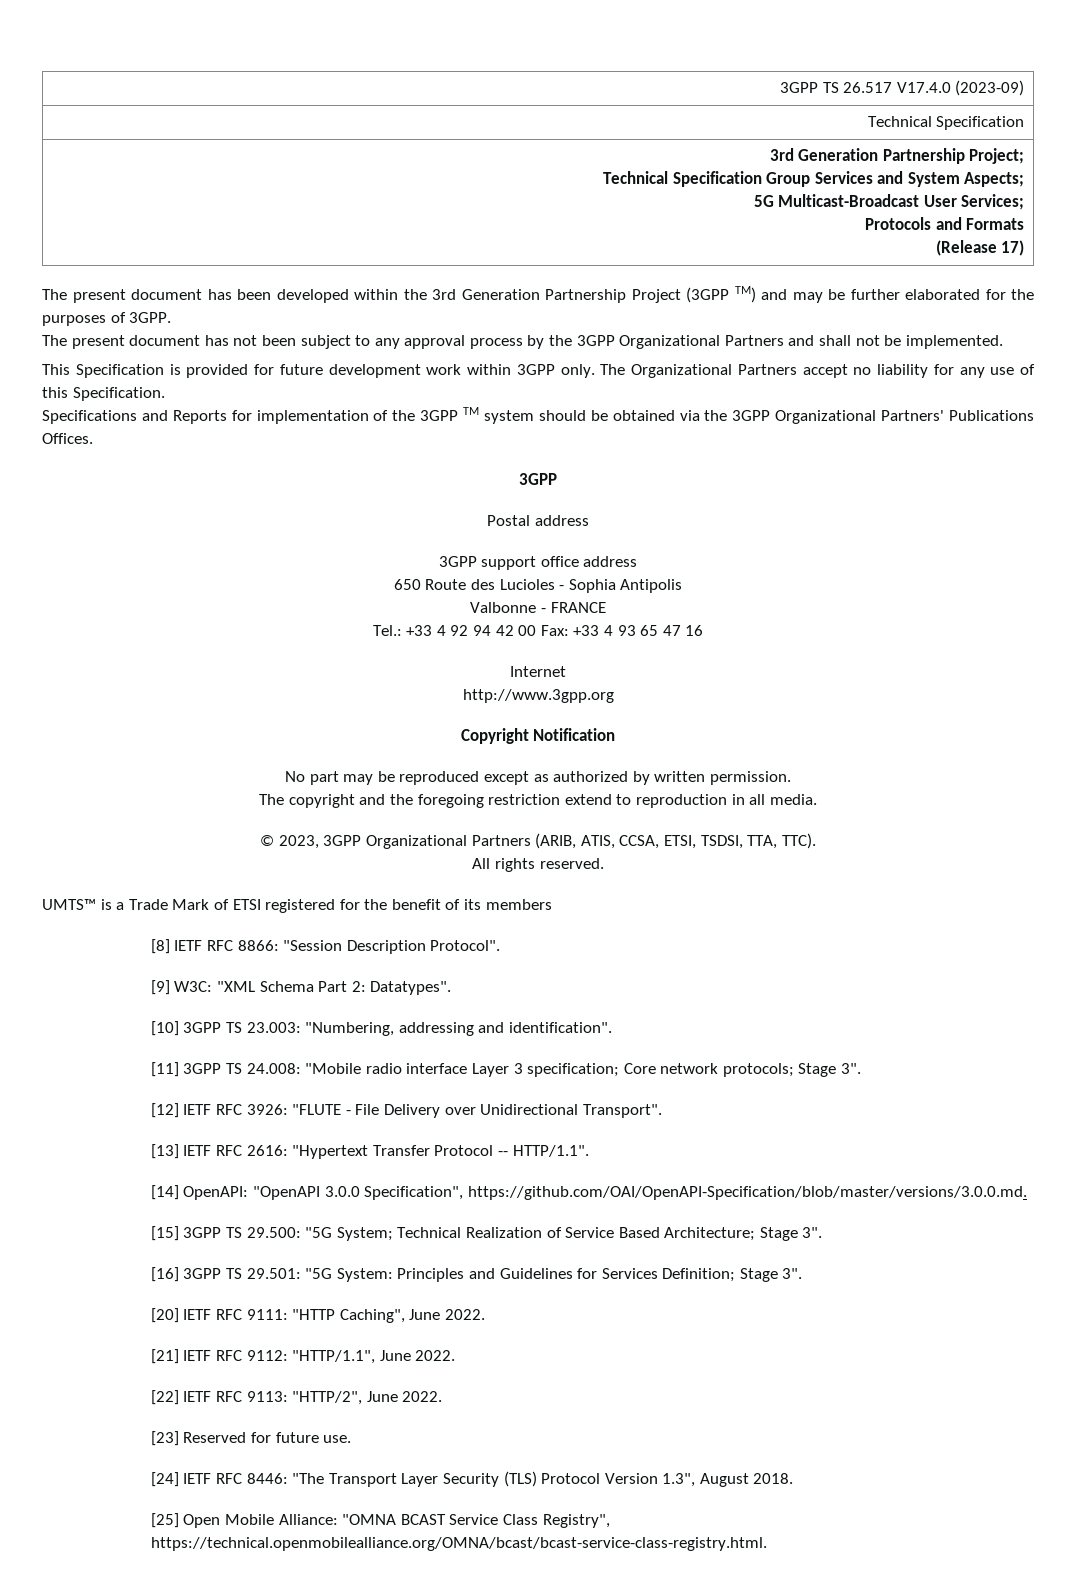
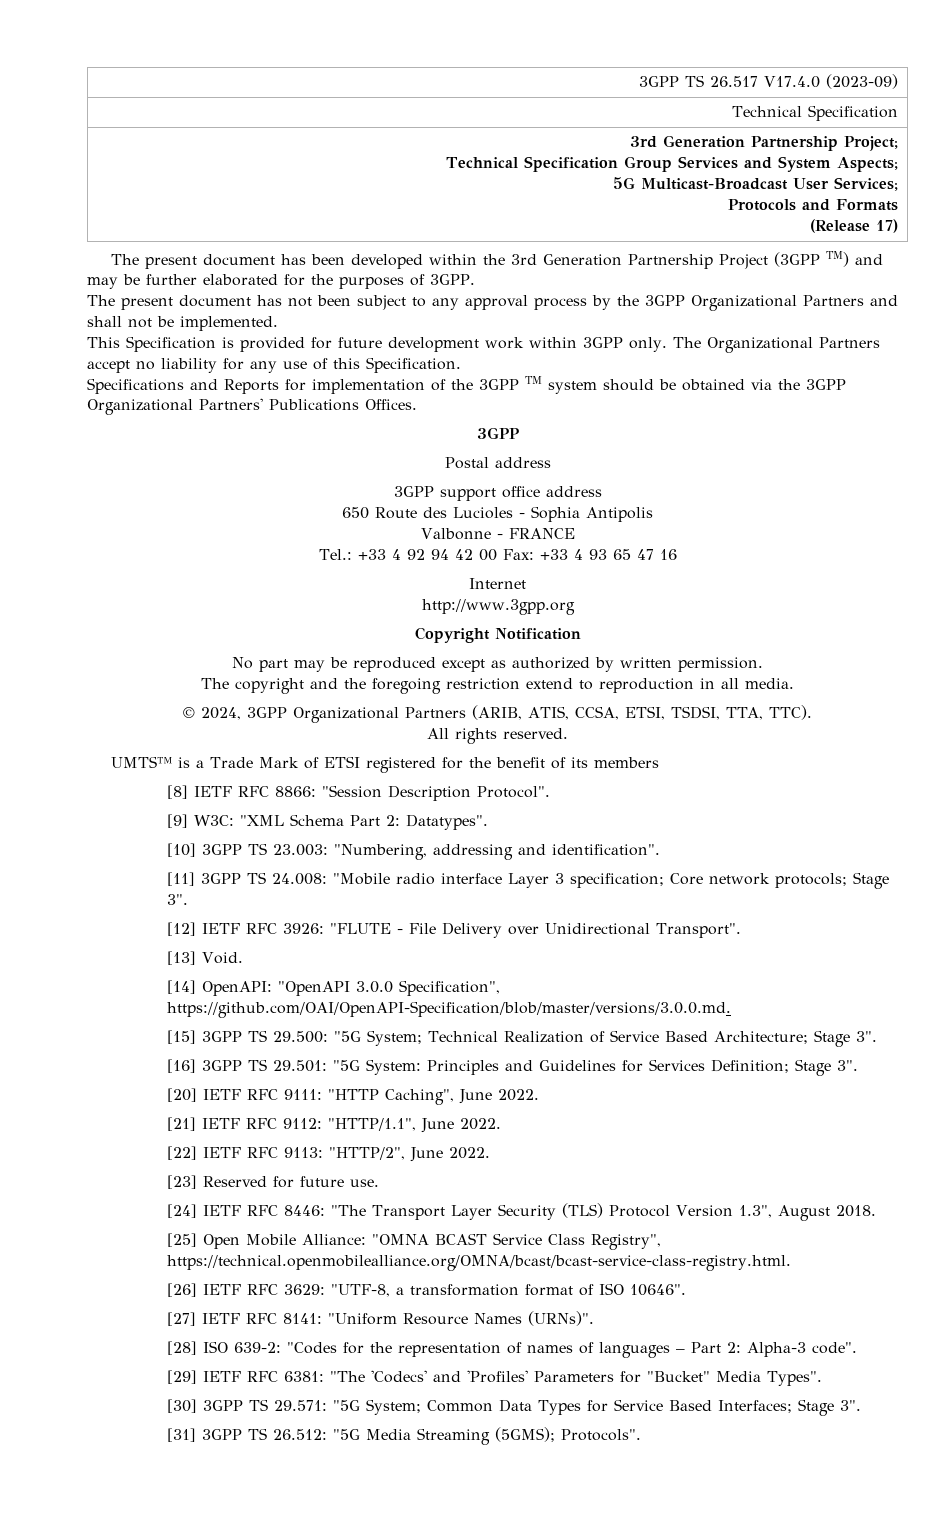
- © 2023, 3GPP Organizational Partners (ARIB, ATIS, CCSA, ETSI, TSDSI, TTA, TTC).
+ © 2024, 3GPP Organizational Partners (ARIB, ATIS, CCSA, ETSI, TSDSI, TTA, TTC).
- [13] IETF RFC 2616: "Hypertext Transfer Protocol -- HTTP/1.1".
+ [13] Void.
+ [26] IETF RFC 3629: "UTF-8, a transformation format of ISO 10646".
+ [27] IETF RFC 8141: "Uniform Resource Names (URNs)".
+ [28] ISO 639-2: "Codes for the representation of names of languages – Part 2: Alpha-3 code".
+ [29] IETF RFC 6381: "The 'Codecs' and 'Profiles' Parameters for "Bucket" Media Types".
+ [30] 3GPP TS 29.571: "5G System; Common Data Types for Service Based Interfaces; Stage 3".
+ [31] 3GPP TS 26.512: "5G Media Streaming (5GMS); Protocols".

